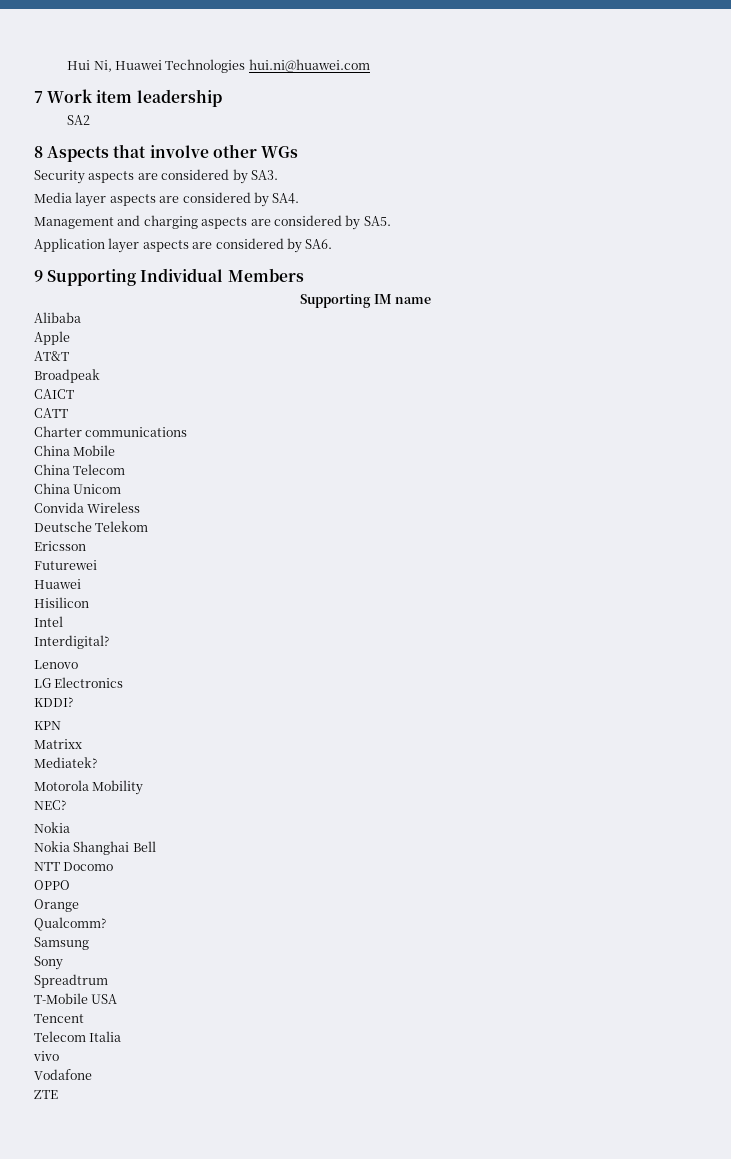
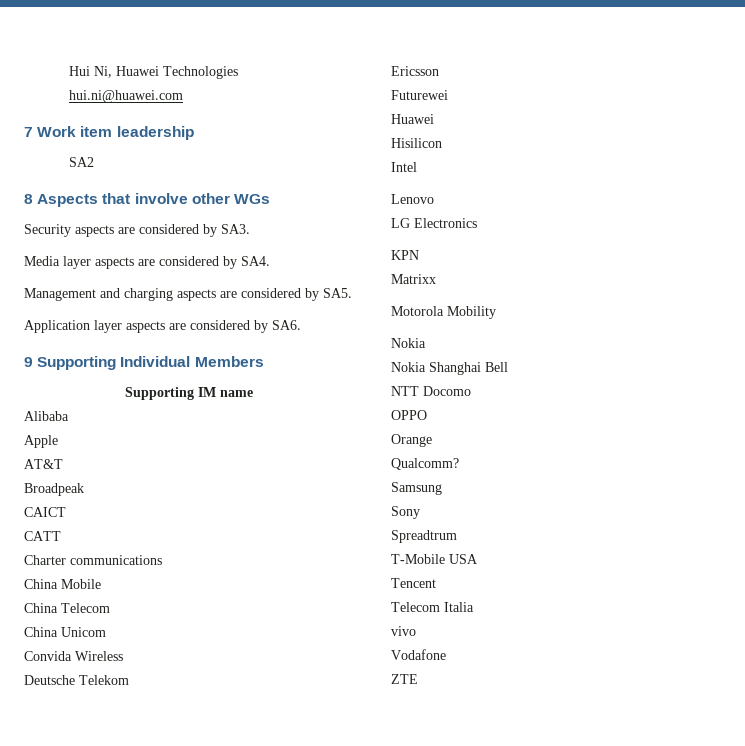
- Interdigital?
- KDDI?
- Mediatek?
- NEC?

